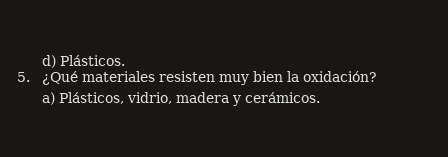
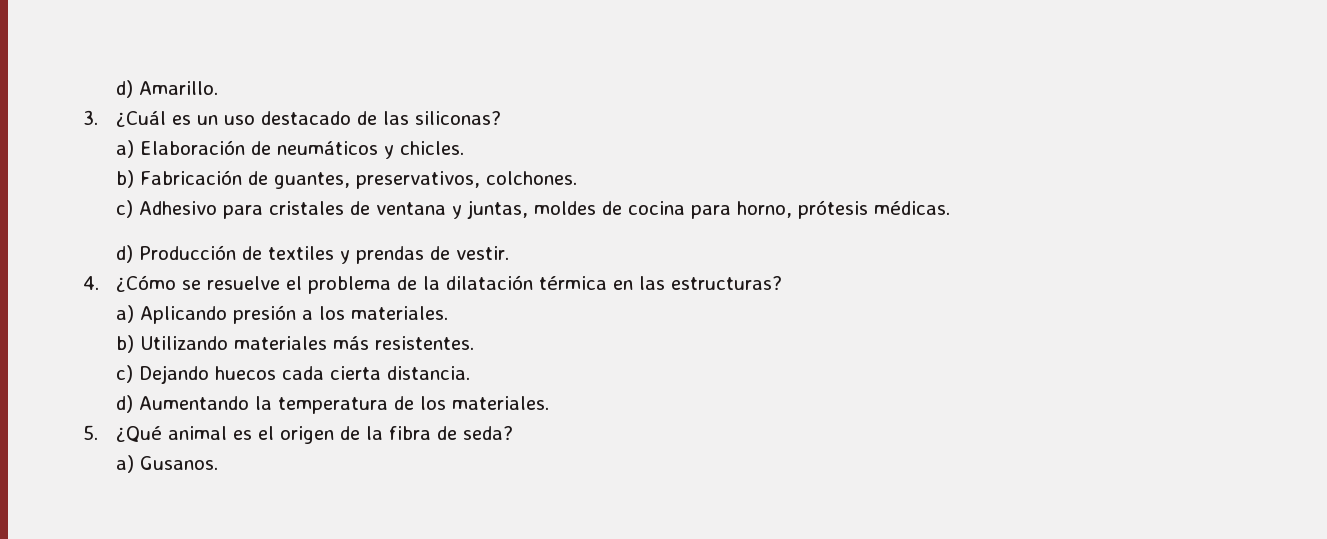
- d) Plásticos.
- 5. ¿Qué materiales resisten muy bien la oxidación?
- a) Plásticos, vidrio, madera y cerámicos.
+ d) Amarillo.
+ 3. ¿Cuál es un uso destacado de las siliconas?
+ a) Elaboración de neumáticos y chicles.
+ b) Fabricación de guantes, preservativos, colchones.
+ c) Adhesivo para cristales de ventana y juntas, moldes de cocina para horno, prótesis médicas.
+ d) Producción de textiles y prendas de vestir.
+ 4. ¿Cómo se resuelve el problema de la dilatación térmica en las estructuras?
+ a) Aplicando presión a los materiales.
+ b) Utilizando materiales más resistentes.
+ c) Dejando huecos cada cierta distancia.
+ d) Aumentando la temperatura de los materiales.
+ 5. ¿Qué animal es el origen de la fibra de seda?
+ a) Gusanos.

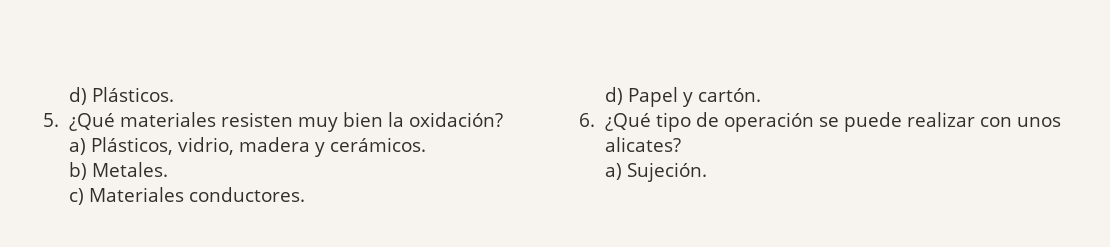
- d) Amarillo.
- 3. ¿Cuál es un uso destacado de las siliconas?
- a) Elaboración de neumáticos y chicles.
- b) Fabricación de guantes, preservativos, colchones.
- c) Adhesivo para cristales de ventana y juntas, moldes de cocina para horno, prótesis médicas.
- d) Producción de textiles y prendas de vestir.
- 4. ¿Cómo se resuelve el problema de la dilatación térmica en las estructuras?
- a) Aplicando presión a los materiales.
- b) Utilizando materiales más resistentes.
- c) Dejando huecos cada cierta distancia.
- d) Aumentando la temperatura de los materiales.
- 5. ¿Qué animal es el origen de la fibra de seda?
- a) Gusanos.
+ d) Plásticos.
+ 5. ¿Qué materiales resisten muy bien la oxidación?
+ a) Plásticos, vidrio, madera y cerámicos.
+ b) Metales.
+ c) Materiales conductores.
+ d) Papel y cartón.
+ 6. ¿Qué tipo de operación se puede realizar con unos alicates?
+ a) Sujeción.

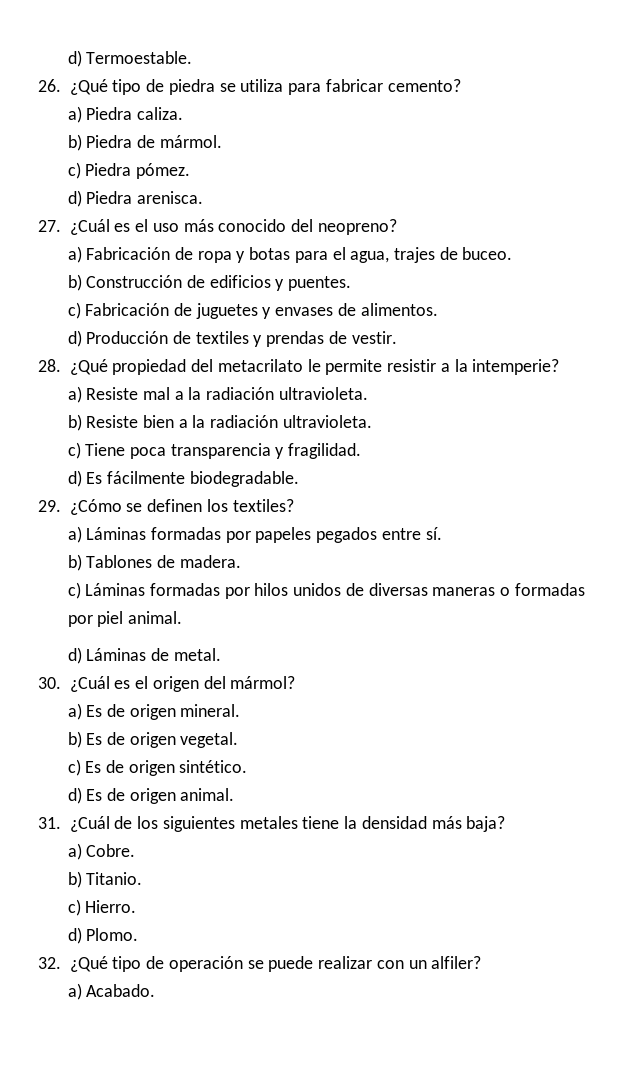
- d) Plásticos.
- 5. ¿Qué materiales resisten muy bien la oxidación?
- a) Plásticos, vidrio, madera y cerámicos.
- b) Metales.
- c) Materiales conductores.
- d) Papel y cartón.
- 6. ¿Qué tipo de operación se puede realizar con unos alicates?
- a) Sujeción.
+ d) Termoestable.
+ 26. ¿Qué tipo de piedra se utiliza para fabricar cemento?
+ a) Piedra caliza.
+ b) Piedra de mármol.
+ c) Piedra pómez.
+ d) Piedra arenisca.
+ 27. ¿Cuál es el uso más conocido del neopreno?
+ a) Fabricación de ropa y botas para el agua, trajes de buceo.
+ b) Construcción de edificios y puentes.
+ c) Fabricación de juguetes y envases de alimentos.
+ d) Producción de textiles y prendas de vestir.
+ 28. ¿Qué propiedad del metacrilato le permite resistir a la intemperie?
+ a) Resiste mal a la radiación ultravioleta.
+ b) Resiste bien a la radiación ultravioleta.
+ c) Tiene poca transparencia y fragilidad.
+ d) Es fácilmente biodegradable.
+ 29. ¿Cómo se definen los textiles?
+ a) Láminas formadas por papeles pegados entre sí.
+ b) Tablones de madera.
+ c) Láminas formadas por hilos unidos de diversas maneras o formadas por piel animal.
+ d) Láminas de metal.
+ 30. ¿Cuál es el origen del mármol?
+ a) Es de origen mineral.
+ b) Es de origen vegetal.
+ c) Es de origen sintético.
+ d) Es de origen animal.
+ 31. ¿Cuál de los siguientes metales tiene la densidad más baja?
+ a) Cobre.
+ b) Titanio.
+ c) Hierro.
+ d) Plomo.
+ 32. ¿Qué tipo de operación se puede realizar con un alfiler?
+ a) Acabado.

